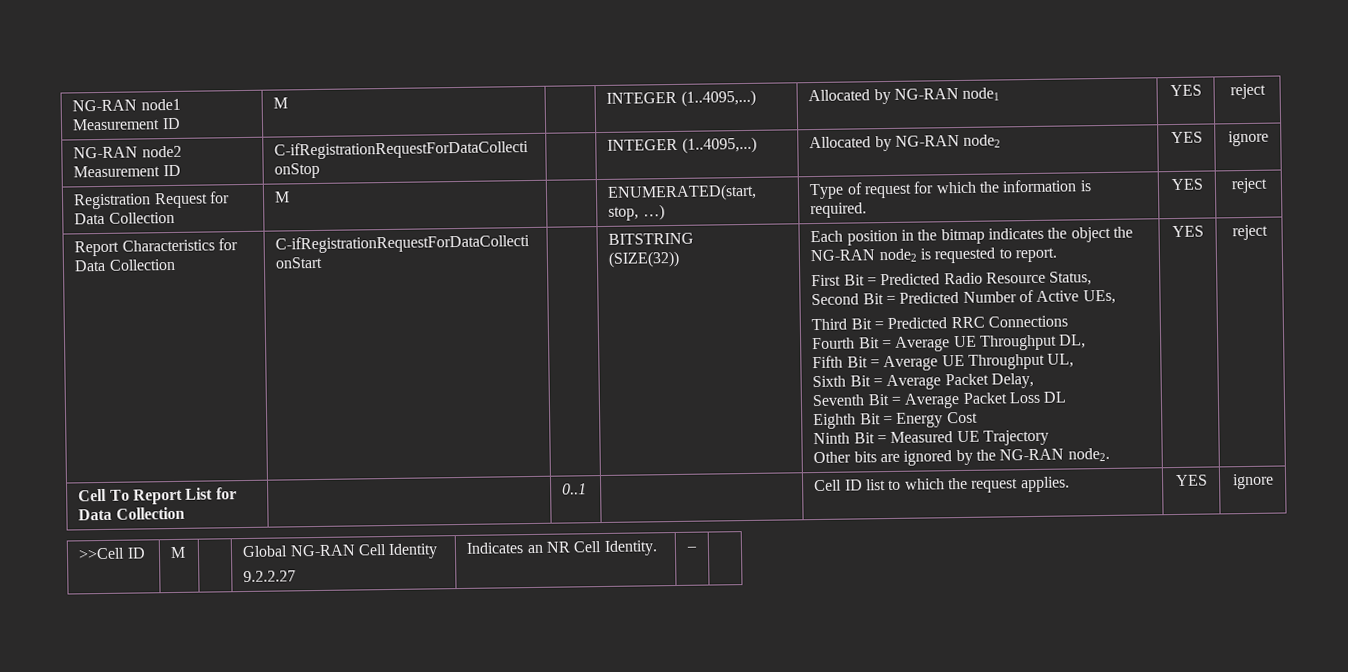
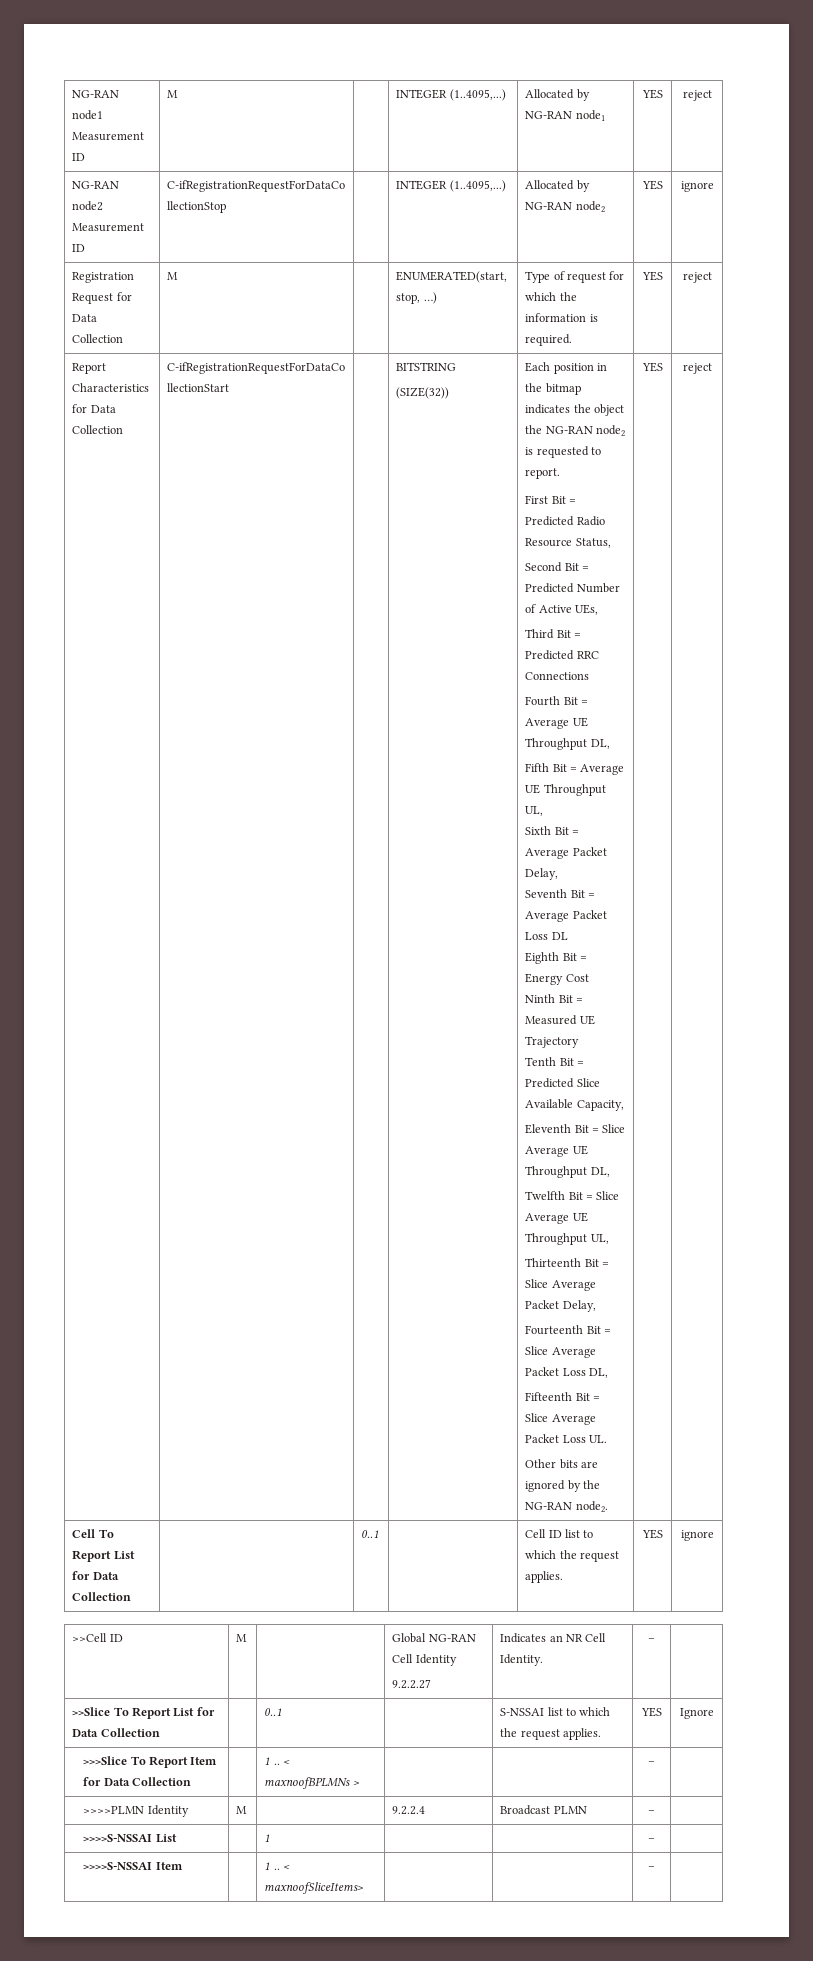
+ Tenth Bit = Predicted Slice Available Capacity,
+ Eleventh Bit = Slice Average UE Throughput DL,
+ Twelfth Bit = Slice Average UE Throughput UL,
+ Thirteenth Bit = Slice Average Packet Delay,
+ Fourteenth Bit = Slice Average Packet Loss DL,
+ Fifteenth Bit = Slice Average Packet Loss UL.
+ >>Slice To Report List for Data Collection | | 0..1 | | S-NSSAI list to which the request applies. | YES | Ignore
+ >>>Slice To Report Item for Data Collection | | 1 .. < maxnoofBPLMNs > | | | – |
+ >>>>PLMN Identity | M | | 9.2.2.4 | Broadcast PLMN | – |
+ >>>>S-NSSAI List | | 1 | | | – |
+ >>>>S-NSSAI Item | | 1 .. < maxnoofSliceItems> | | | – |

